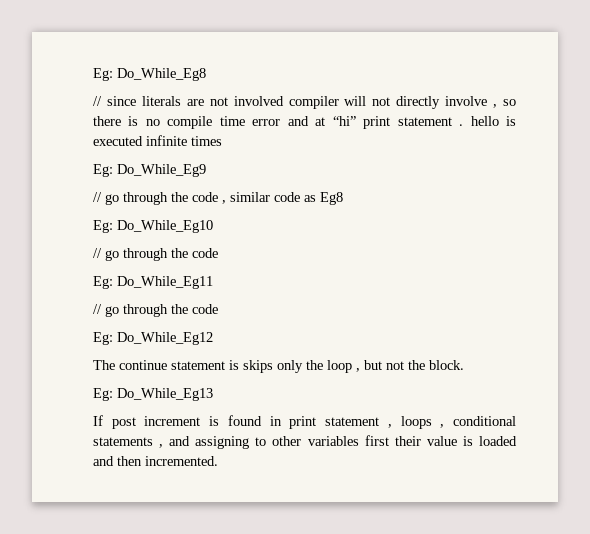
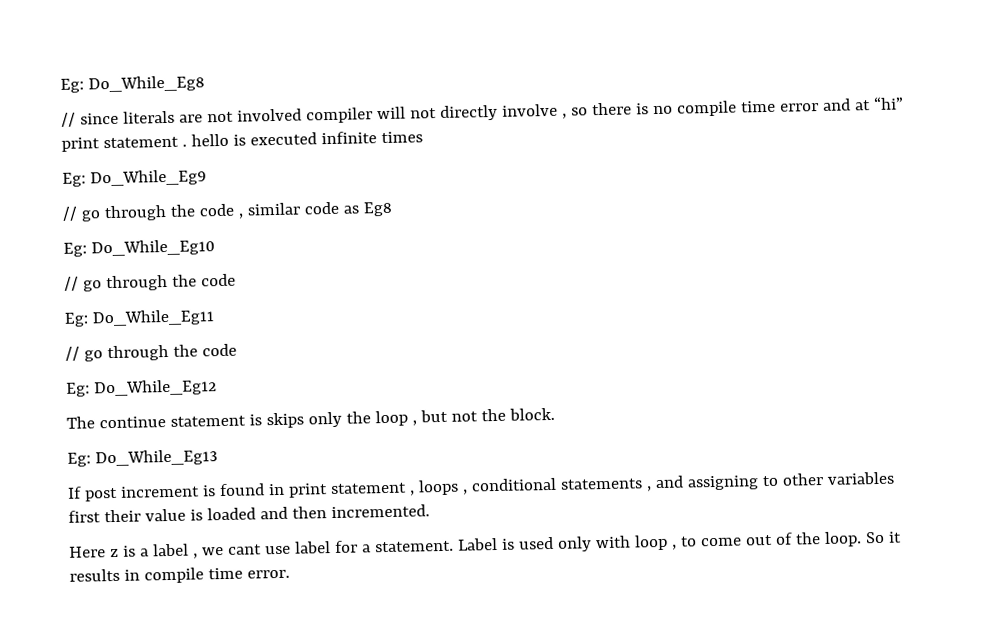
+ Here z is a label , we cant use label for a statement. Label is used only with loop , to come out of the loop. So it results in compile time error.

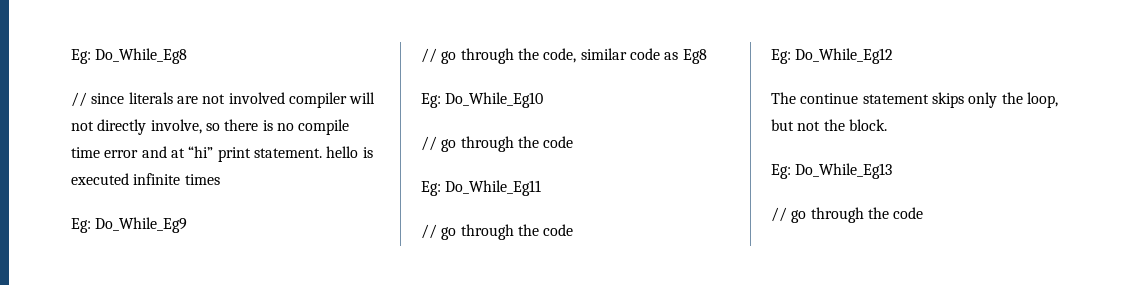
- // since literals are not involved compiler will not directly involve , so there is no compile time error and at “hi” print statement . hello is executed infinite times
+ // since literals are not involved compiler will not directly involve, so there is no compile time error and at “hi” print statement. hello is executed infinite times
- // go through the code , similar code as Eg8
+ // go through the code, similar code as Eg8
- The continue statement is skips only the loop , but not the block.
+ The continue statement skips only the loop, but not the block.
  Eg: Do_While_Eg13
- If post increment is found in print statement , loops , conditional statements , and assigning to other variables first their value is loaded and then incremented.
- Here z is a label , we cant use label for a statement. Label is used only with loop , to come out of the loop. So it results in compile time error.
+ // go through the code

